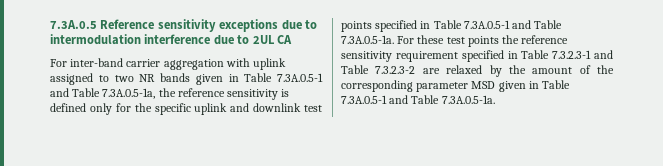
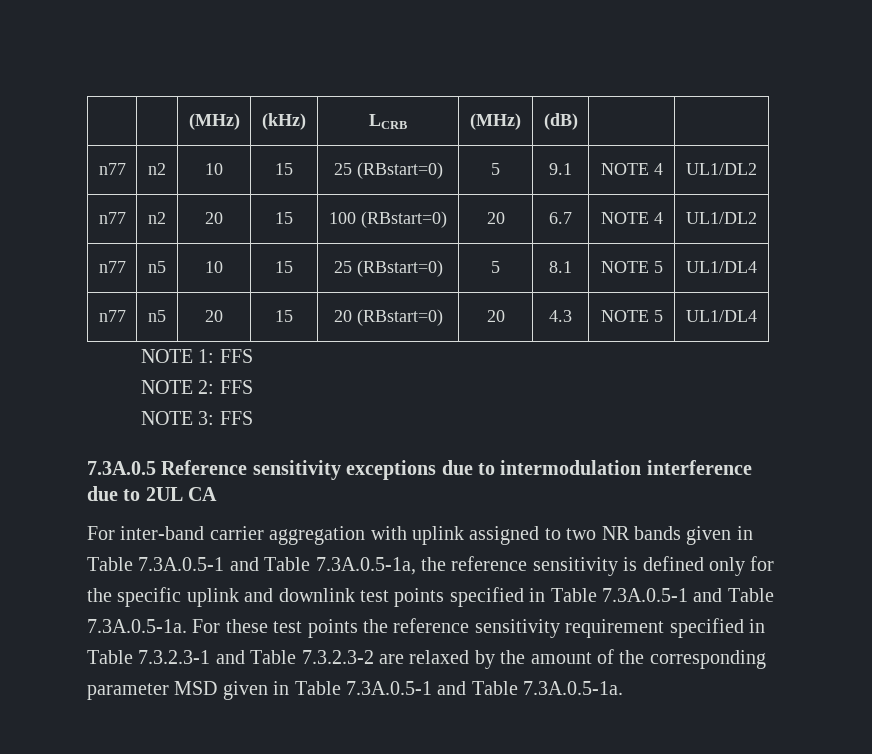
+ | | (MHz) | (kHz) | LCRB | (MHz) | (dB) | |
+ n77 | n2 | 10 | 15 | 25 (RBstart=0) | 5 | 9.1 | NOTE 4 | UL1/DL2
+ n77 | n2 | 20 | 15 | 100 (RBstart=0) | 20 | 6.7 | NOTE 4 | UL1/DL2
+ n77 | n5 | 10 | 15 | 25 (RBstart=0) | 5 | 8.1 | NOTE 5 | UL1/DL4
+ n77 | n5 | 20 | 15 | 20 (RBstart=0) | 20 | 4.3 | NOTE 5 | UL1/DL4
+ NOTE 1: FFS
+ NOTE 2: FFS
+ NOTE 3: FFS

